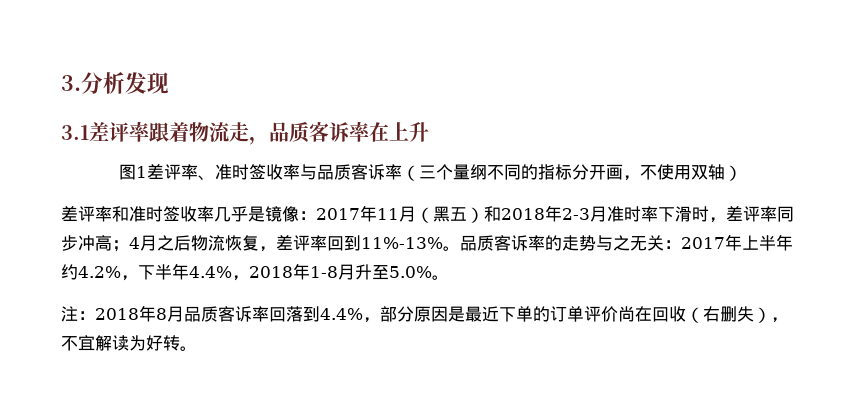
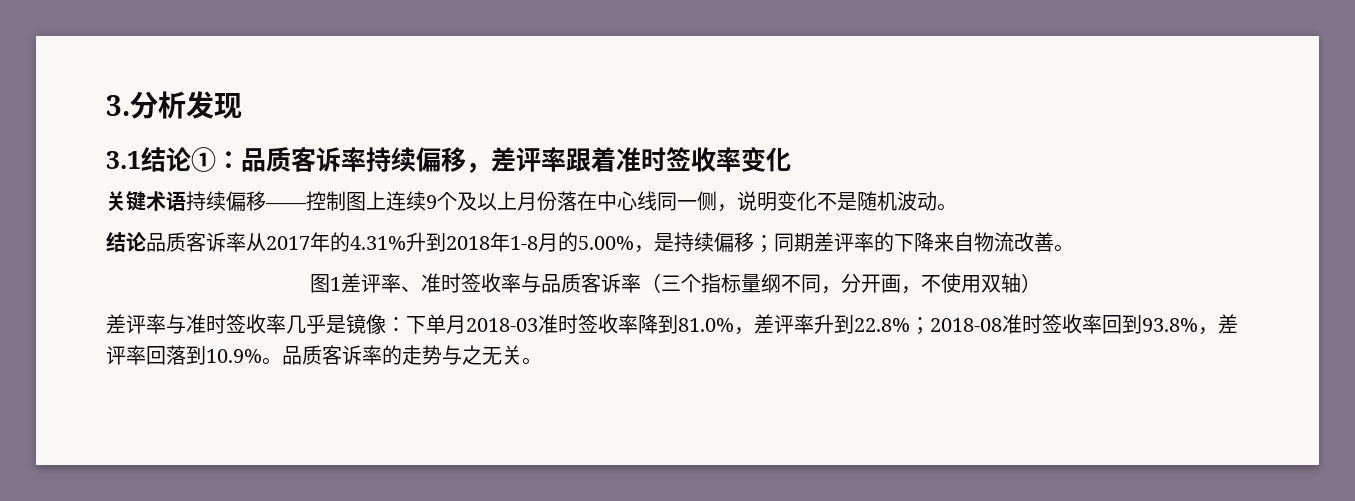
- 3.1差评率跟着物流走，品质客诉率在上升
+ 3.1结论①：品质客诉率持续偏移，差评率跟着准时签收率变化
+ 关键术语持续偏移——控制图上连续9个及以上月份落在中心线同一侧，说明变化不是随机波动。
+ 结论品质客诉率从2017年的4.31%升到2018年1-8月的5.00%，是持续偏移；同期差评率的下降来自物流改善。
- 图1差评率、准时签收率与品质客诉率（三个量纲不同的指标分开画，不使用双轴）
+ 图1差评率、准时签收率与品质客诉率（三个指标量纲不同，分开画，不使用双轴）
- 差评率和准时签收率几乎是镜像：2017年11月（黑五）和2018年2-3月准时率下滑时，差评率同步冲高；4月之后物流恢复，差评率回到11%-13%。
+ 差评率与准时签收率几乎是镜像：下单月2018-03准时签收率降到81.0%，差评率升到22.8%；2018-08准时签收率回到93.8%，差评率回落到10.9%。
- 品质客诉率的走势与之无关：2017年上半年约4.2%，下半年4.4%，2018年1-8月升至5.0%。
- 注：2018年8月品质客诉率回落到4.4%，部分原因是最近下单的订单评价尚在回收（右删失），不宜解读为好转。
+ 品质客诉率的走势与之无关。

